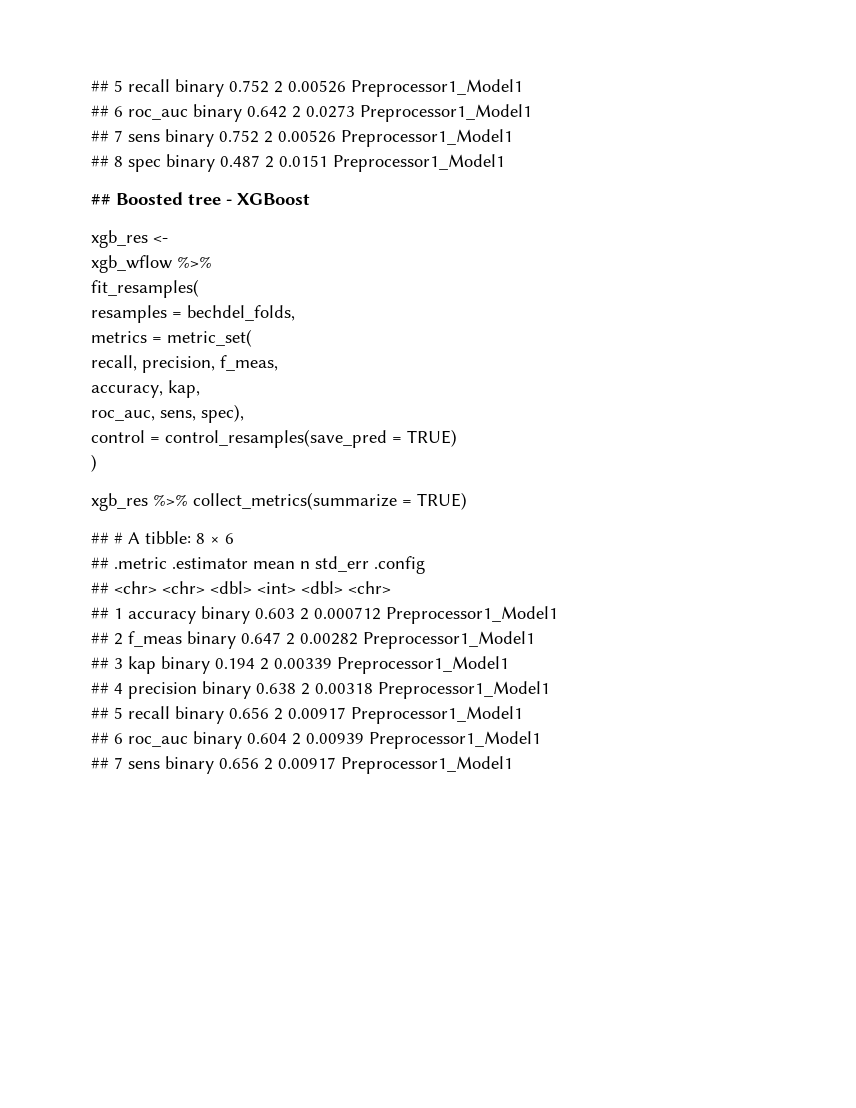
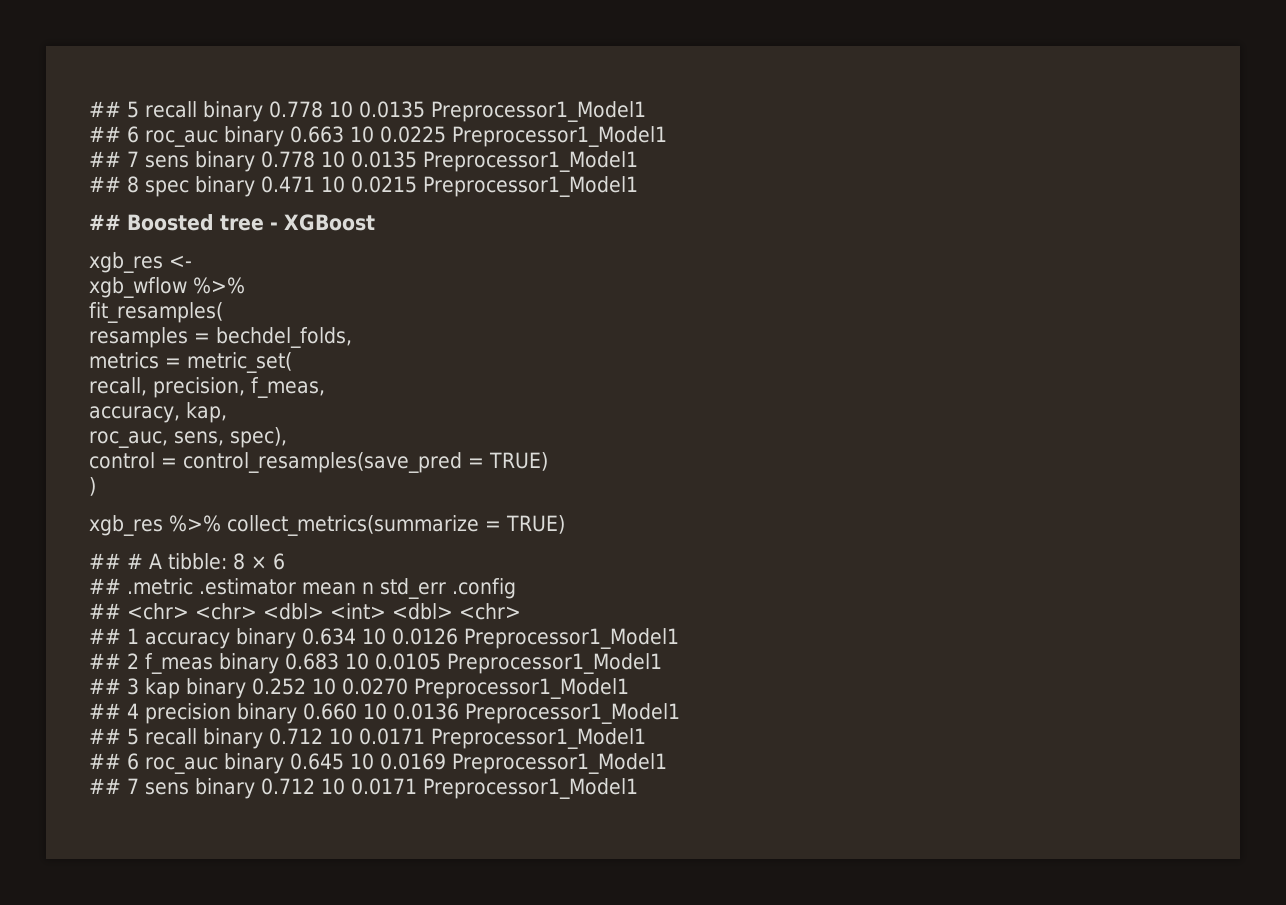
- ## 5 recall binary 0.752 2 0.00526 Preprocessor1_Model1
- ## 6 roc_auc binary 0.642 2 0.0273 Preprocessor1_Model1
- ## 7 sens binary 0.752 2 0.00526 Preprocessor1_Model1
+ ## 5 recall binary 0.778 10 0.0135 Preprocessor1_Model1
+ ## 6 roc_auc binary 0.663 10 0.0225 Preprocessor1_Model1
+ ## 7 sens binary 0.778 10 0.0135 Preprocessor1_Model1
- ## 8 spec binary 0.487 2 0.0151 Preprocessor1_Model1
+ ## 8 spec binary 0.471 10 0.0215 Preprocessor1_Model1
- ## 1 accuracy binary 0.603 2 0.000712 Preprocessor1_Model1
+ ## 1 accuracy binary 0.634 10 0.0126 Preprocessor1_Model1
- ## 2 f_meas binary 0.647 2 0.00282 Preprocessor1_Model1
+ ## 2 f_meas binary 0.683 10 0.0105 Preprocessor1_Model1
- ## 3 kap binary 0.194 2 0.00339 Preprocessor1_Model1
+ ## 3 kap binary 0.252 10 0.0270 Preprocessor1_Model1
- ## 4 precision binary 0.638 2 0.00318 Preprocessor1_Model1
+ ## 4 precision binary 0.660 10 0.0136 Preprocessor1_Model1
- ## 5 recall binary 0.656 2 0.00917 Preprocessor1_Model1
- ## 6 roc_auc binary 0.604 2 0.00939 Preprocessor1_Model1
- ## 7 sens binary 0.656 2 0.00917 Preprocessor1_Model1
+ ## 5 recall binary 0.712 10 0.0171 Preprocessor1_Model1
+ ## 6 roc_auc binary 0.645 10 0.0169 Preprocessor1_Model1
+ ## 7 sens binary 0.712 10 0.0171 Preprocessor1_Model1

